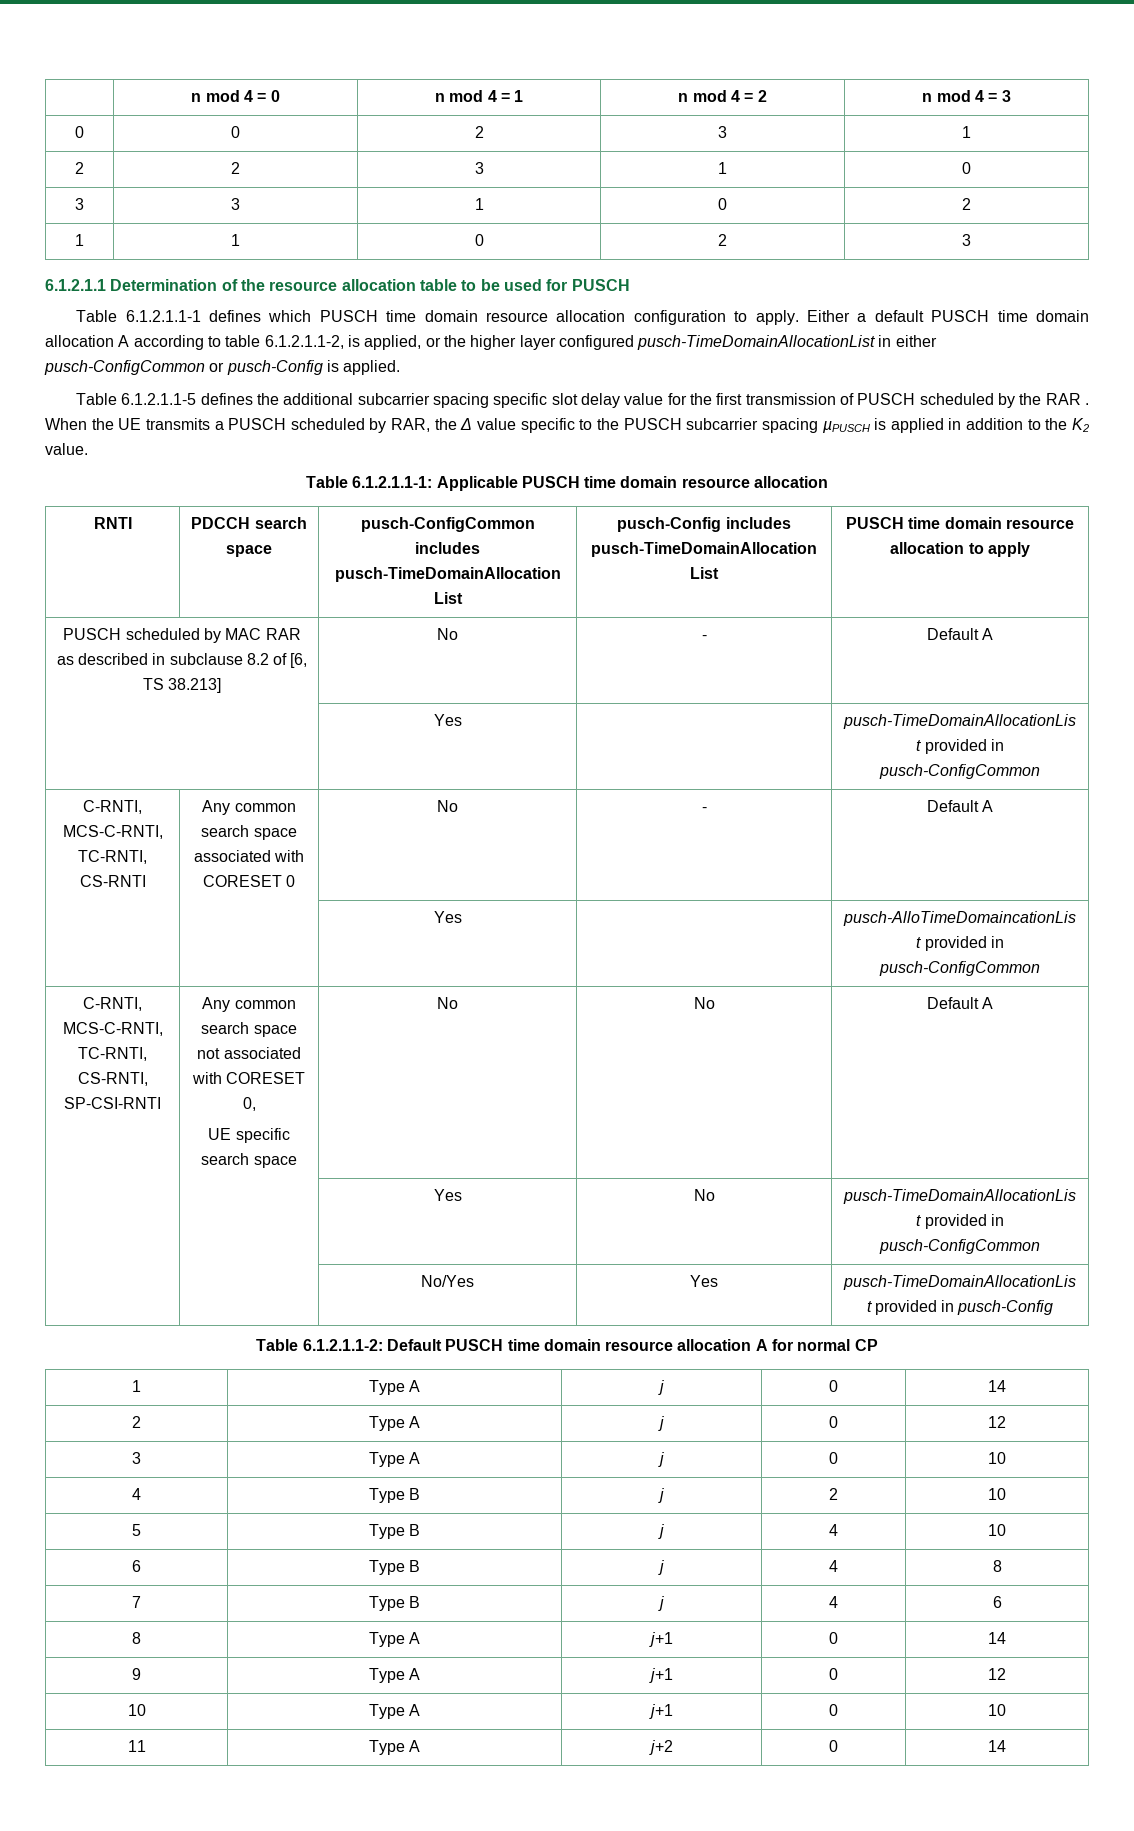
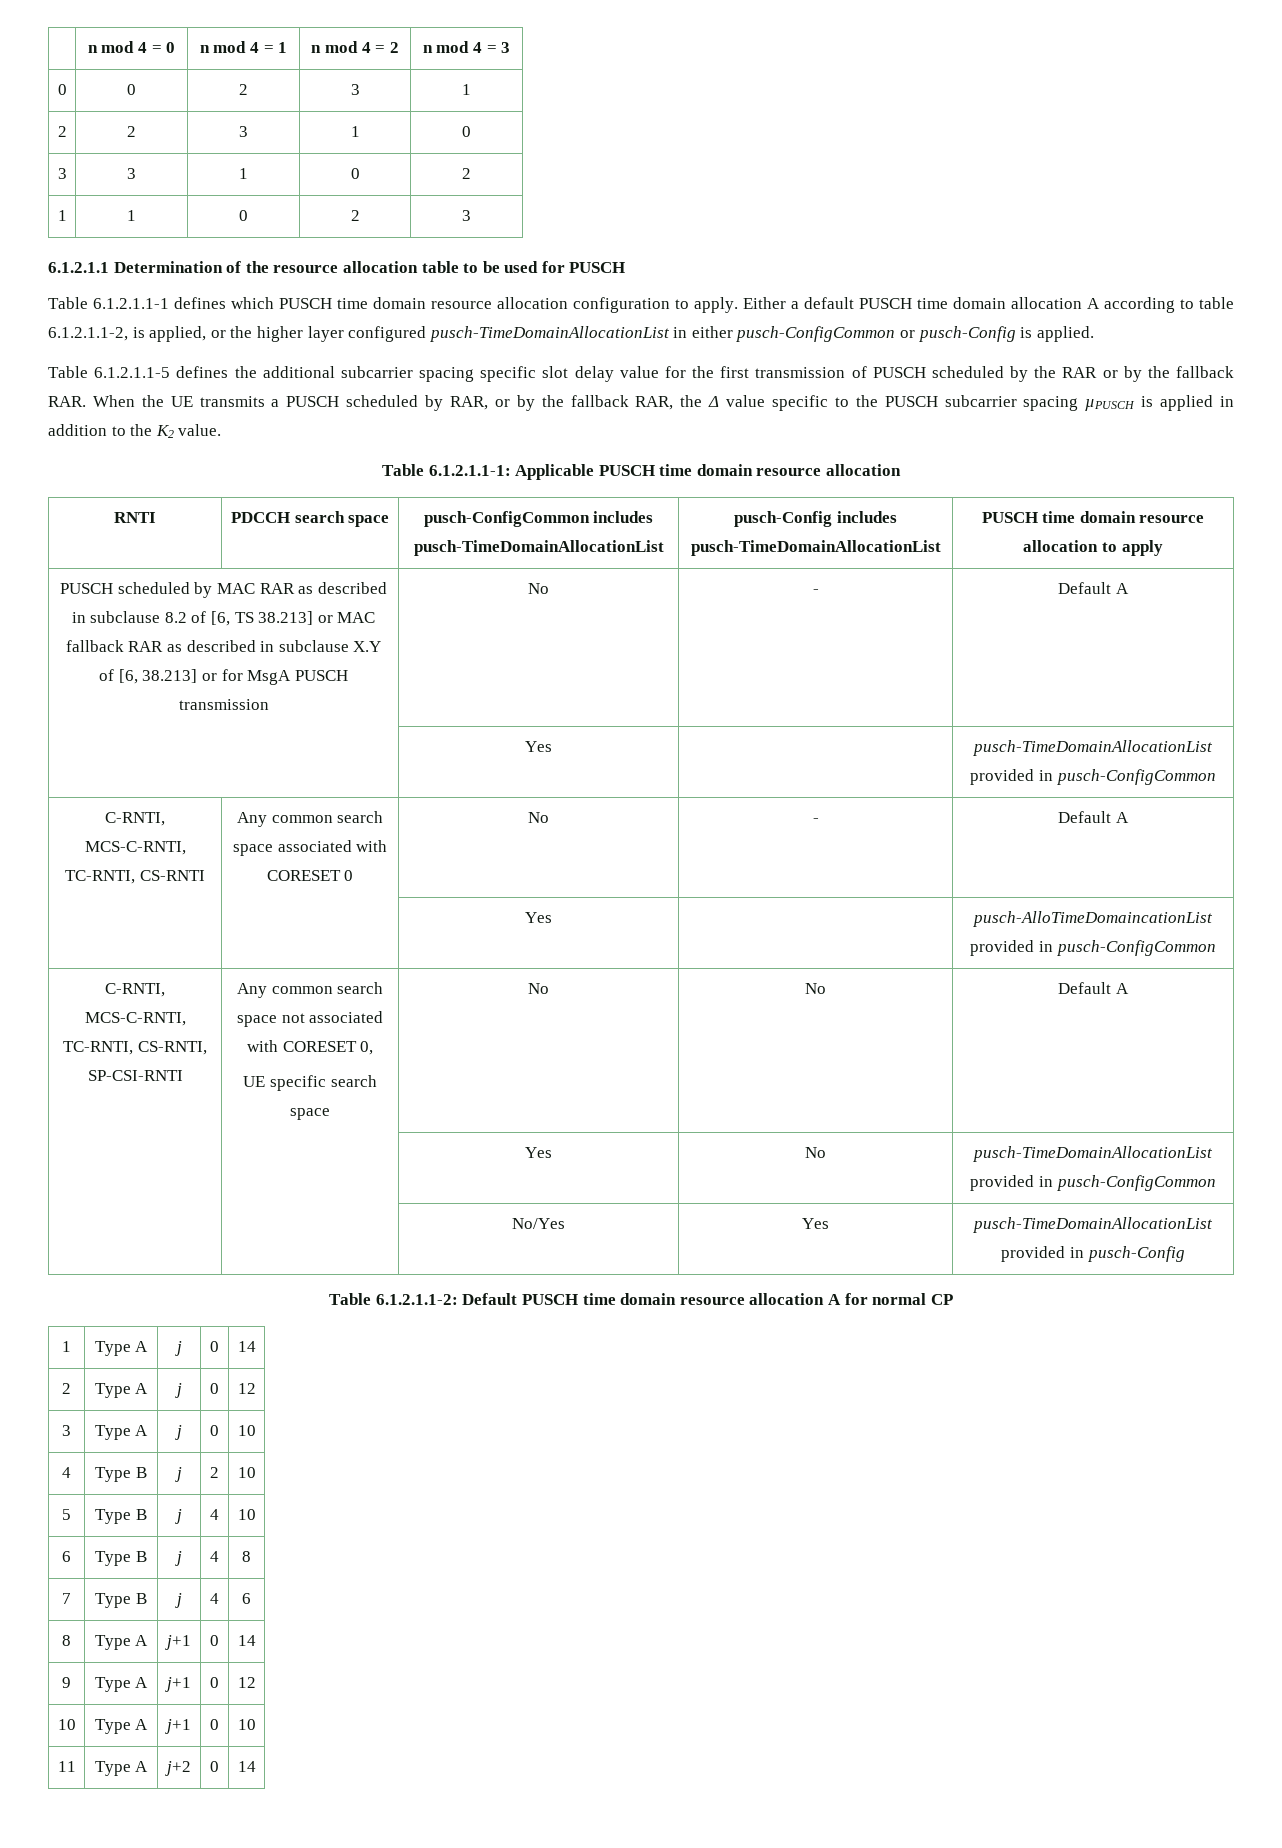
- Table 6.1.2.1.1-5 defines the additional subcarrier spacing specific slot delay value for the first transmission of PUSCH scheduled by the RAR . When the UE transmits a PUSCH scheduled by RAR, the Δ value specific to the PUSCH subcarrier spacing µPUSCH is applied in addition to the K2 value.
+ Table 6.1.2.1.1-5 defines the additional subcarrier spacing specific slot delay value for the first transmission of PUSCH scheduled by the RAR or by the fallback RAR. When the UE transmits a PUSCH scheduled by RAR, or by the fallback RAR, the Δ value specific to the PUSCH subcarrier spacing µPUSCH is applied in addition to the K2 value.
- PUSCH scheduled by MAC RAR as described in subclause 8.2 of [6, TS 38.213] | No | - | Default A
+ PUSCH scheduled by MAC RAR as described in subclause 8.2 of [6, TS 38.213] or MAC fallback RAR as described in subclause X.Y of [6, 38.213] or for MsgA PUSCH transmission | No | - | Default A

